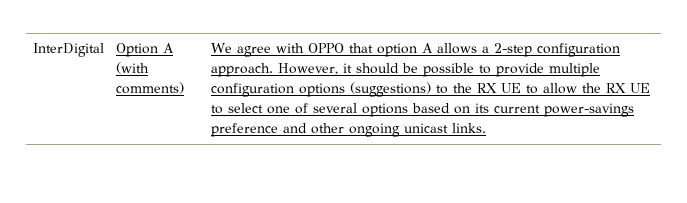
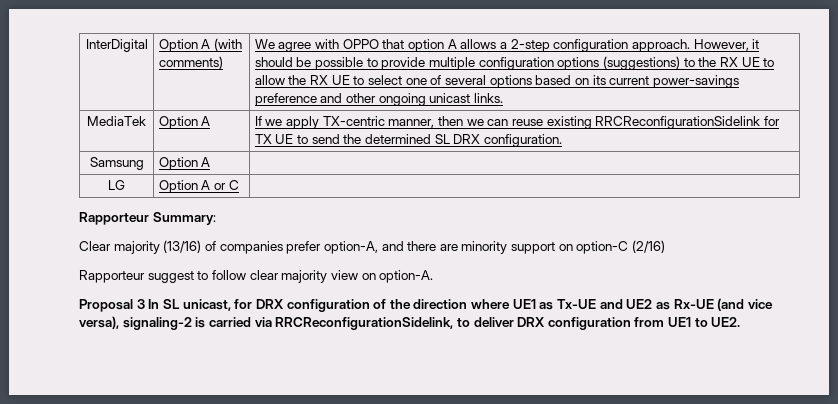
+ MediaTek | Option A | If we apply TX-centric manner, then we can reuse existing RRCReconfigurationSidelink for TX UE to send the determined SL DRX configuration.
+ Samsung | Option A |
+ LG | Option A or C |
+ Rapporteur Summary:
+ Clear majority (13/16) of companies prefer option-A, and there are minority support on option-C (2/16)
+ Rapporteur suggest to follow clear majority view on option-A.
+ Proposal 3 In SL unicast, for DRX configuration of the direction where UE1 as Tx-UE and UE2 as Rx-UE (and vice versa), signaling-2 is carried via RRCReconfigurationSidelink, to deliver DRX configuration from UE1 to UE2.

